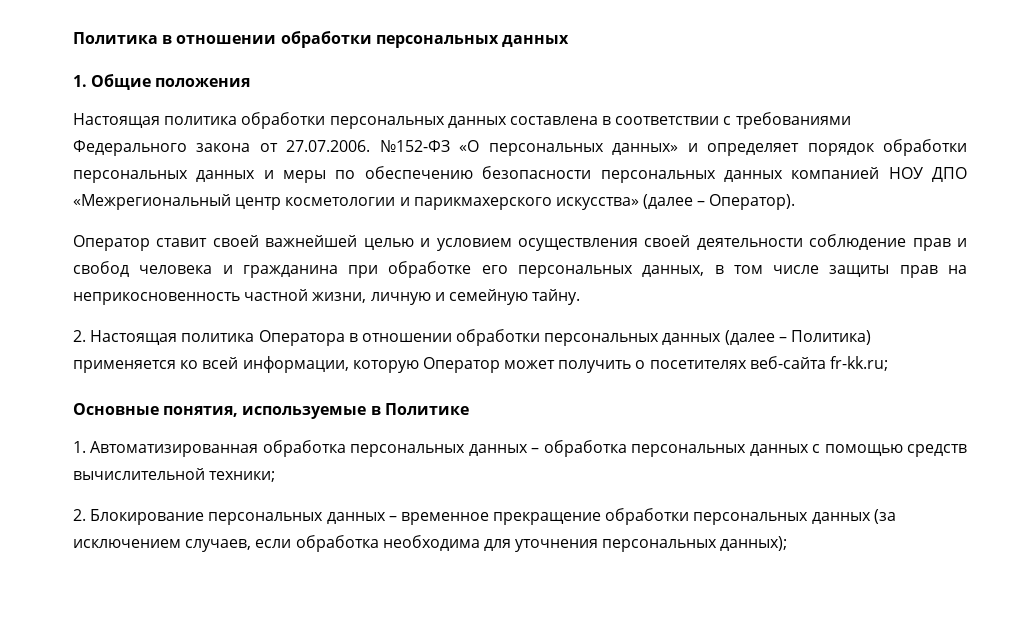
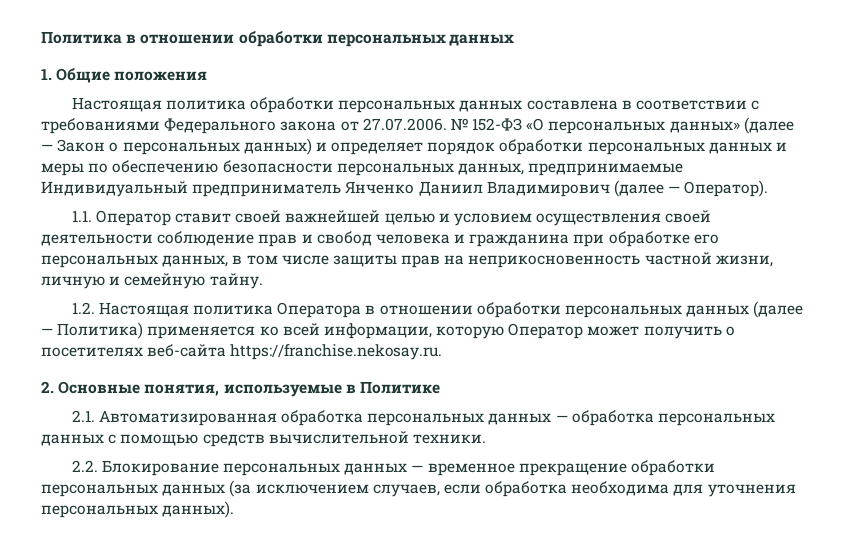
- Настоящая политика обработки персональных данных составлена в соответствии с требованиями Федерального закона от 27.07.2006. №152-ФЗ «О персональных данных» и определяет порядок обработки персональных данных и меры по обеспечению безопасности персональных данных компанией НОУ ДПО «Межрегиональный центр косметологии и парикмахерского искусства» (далее – Оператор).
+ Настоящая политика обработки персональных данных составлена в соответствии с требованиями Федерального закона от 27.07.2006. № 152-ФЗ «О персональных данных» (далее — Закон о персональных данных) и определяет порядок обработки персональных данных и меры по обеспечению безопасности персональных данных, предпринимаемые Индивидуальный предприниматель Янченко Даниил Владимирович (далее — Оператор).
- Оператор ставит своей важнейшей целью и условием осуществления своей деятельности соблюдение прав и свобод человека и гражданина при обработке его персональных данных, в том числе защиты прав на неприкосновенность частной жизни, личную и семейную тайну.
+ 1.1. Оператор ставит своей важнейшей целью и условием осуществления своей деятельности соблюдение прав и свобод человека и гражданина при обработке его персональных данных, в том числе защиты прав на неприкосновенность частной жизни, личную и семейную тайну.
- 2. Настоящая политика Оператора в отношении обработки персональных данных (далее – Политика) применяется ко всей информации, которую Оператор может получить о посетителях веб-сайта fr-kk.ru;
- Основные понятия, используемые в Политике
+ 1.2. Настоящая политика Оператора в отношении обработки персональных данных (далее — Политика) применяется ко всей информации, которую Оператор может получить о посетителях веб-сайта https://franchise.nekosay.ru.
+ 2. Основные понятия, используемые в Политике
- 1. Автоматизированная обработка персональных данных – обработка персональных данных с помощью средств вычислительной техники;
- 2. Блокирование персональных данных – временное прекращение обработки персональных данных (за исключением случаев, если обработка необходима для уточнения персональных данных);
+ 2.1. Автоматизированная обработка персональных данных — обработка персональных данных с помощью средств вычислительной техники.
+ 2.2. Блокирование персональных данных — временное прекращение обработки персональных данных (за исключением случаев, если обработка необходима для уточнения персональных данных).

